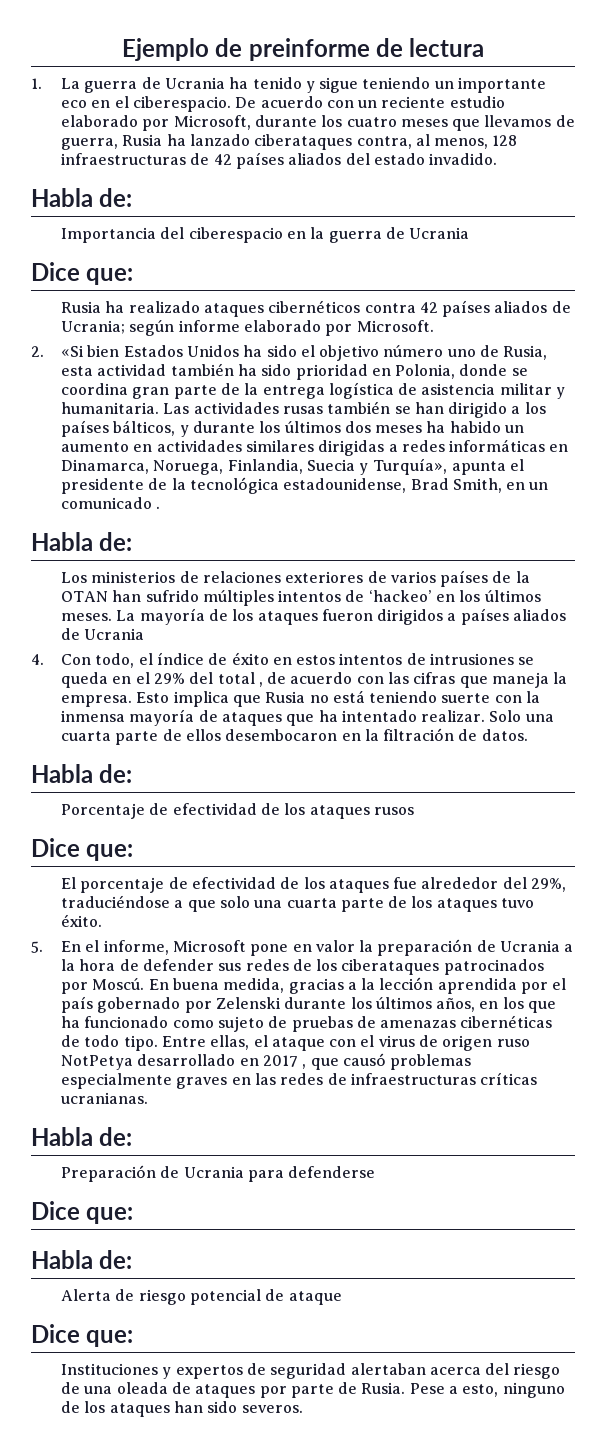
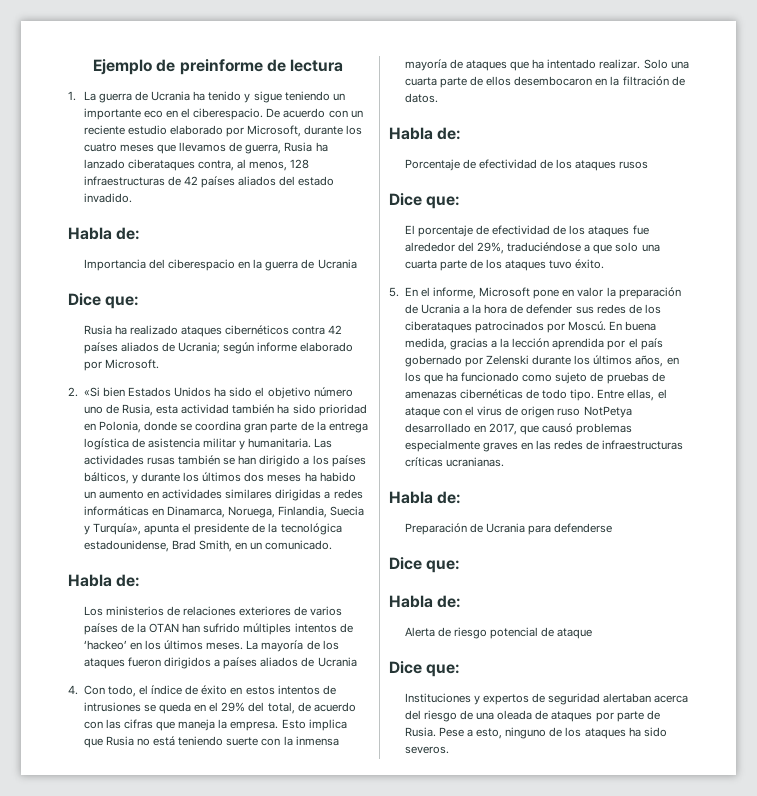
- Las actividades rusas también se han dirigido a los países bálticos, y durante los últimos dos meses ha habido un aumento en actividades similares dirigidas a redes informáticas en Dinamarca, Noruega, Finlandia, Suecia y Turquía», apunta el presidente de la tecnológica estadounidense, Brad Smith, en un comunicado .
+ Las actividades rusas también se han dirigido a los países bálticos, y durante los últimos dos meses ha habido un aumento en actividades similares dirigidas a redes informáticas en Dinamarca, Noruega, Finlandia, Suecia y Turquía», apunta el presidente de la tecnológica estadounidense, Brad Smith, en un comunicado.
- 4. Con todo, el índice de éxito en estos intentos de intrusiones se queda en el 29% del total , de acuerdo con las cifras que maneja la empresa.
+ 4. Con todo, el índice de éxito en estos intentos de intrusiones se queda en el 29% del total, de acuerdo con las cifras que maneja la empresa.
- Entre ellas, el ataque con el virus de origen ruso NotPetya desarrollado en 2017 , que causó problemas especialmente graves en las redes de infraestructuras críticas ucranianas.
+ Entre ellas, el ataque con el virus de origen ruso NotPetya desarrollado en 2017, que causó problemas especialmente graves en las redes de infraestructuras críticas ucranianas.
- Pese a esto, ninguno de los ataques han sido severos.
+ Pese a esto, ninguno de los ataques ha sido severos.

